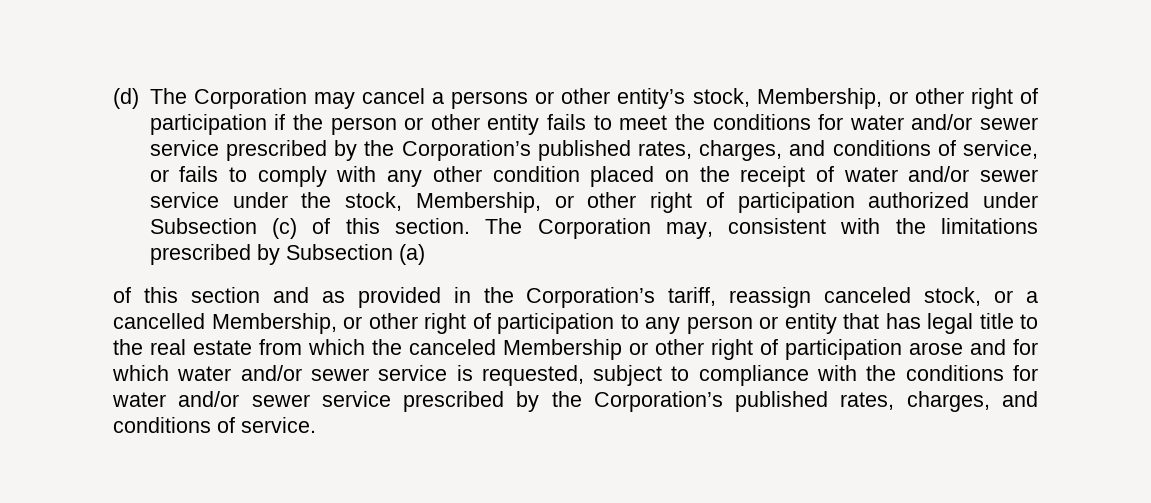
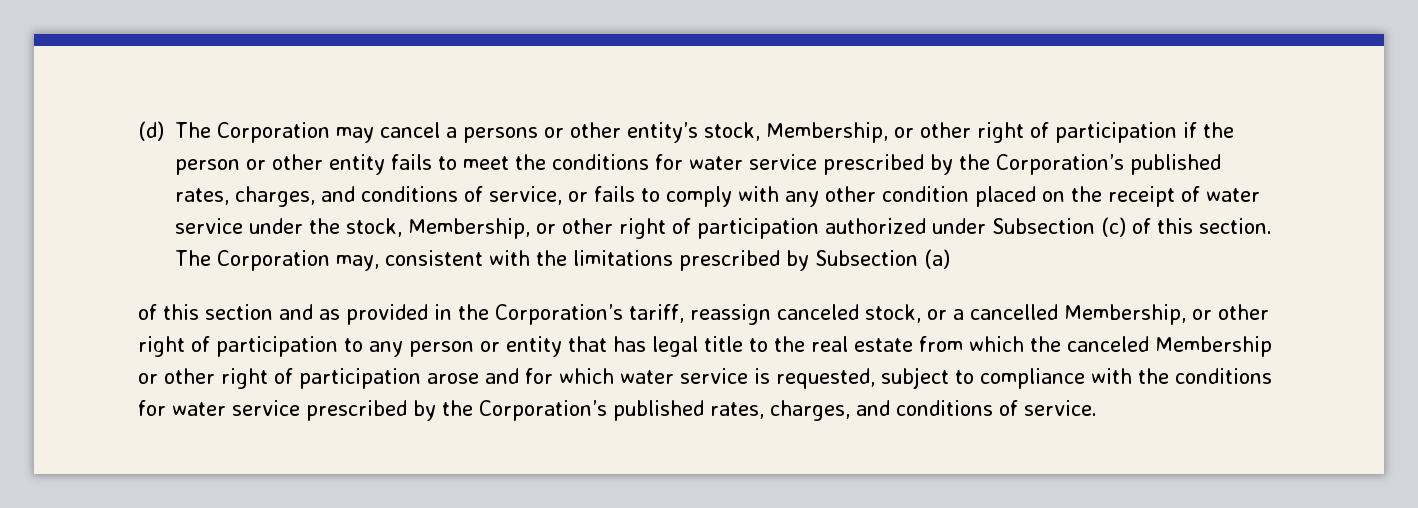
- (d) The Corporation may cancel a persons or other entity’s stock, Membership, or other right of participation if the person or other entity fails to meet the conditions for water and/or sewer service prescribed by the Corporation’s published rates, charges, and conditions of service, or fails to comply with any other condition placed on the receipt of water and/or sewer service under the stock, Membership, or other right of participation authorized under Subsection (c) of this section.
+ (d) The Corporation may cancel a persons or other entity’s stock, Membership, or other right of participation if the person or other entity fails to meet the conditions for water service prescribed by the Corporation’s published rates, charges, and conditions of service, or fails to comply with any other condition placed on the receipt of water service under the stock, Membership, or other right of participation authorized under Subsection (c) of this section.
- of this section and as provided in the Corporation’s tariff, reassign canceled stock, or a cancelled Membership, or other right of participation to any person or entity that has legal title to the real estate from which the canceled Membership or other right of participation arose and for which water and/or sewer service is requested, subject to compliance with the conditions for water and/or sewer service prescribed by the Corporation’s published rates, charges, and conditions of service.
+ of this section and as provided in the Corporation’s tariff, reassign canceled stock, or a cancelled Membership, or other right of participation to any person or entity that has legal title to the real estate from which the canceled Membership or other right of participation arose and for which water service is requested, subject to compliance with the conditions for water service prescribed by the Corporation’s published rates, charges, and conditions of service.

